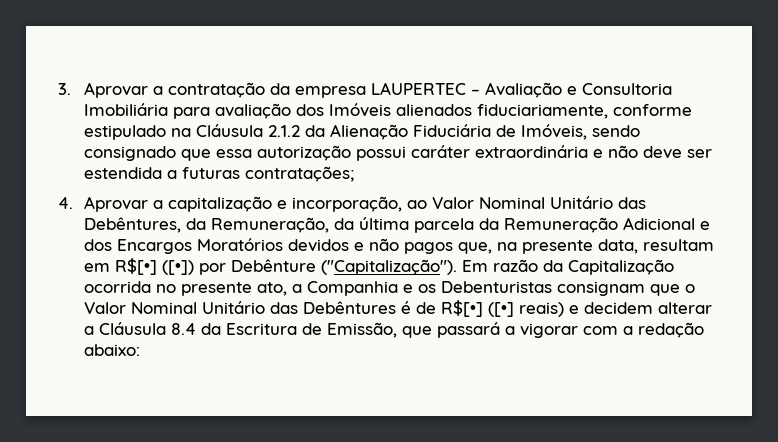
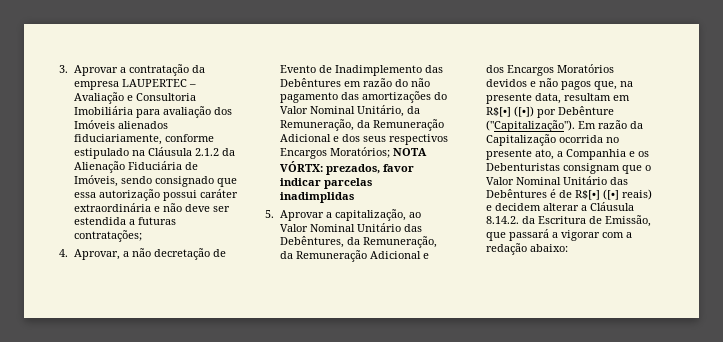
- 4. Aprovar a capitalização e incorporação, ao Valor Nominal Unitário das Debêntures, da Remuneração, da última parcela da Remuneração Adicional e dos Encargos Moratórios devidos e não pagos que, na presente data, resultam em R$[•] ([•]) por Debênture ("Capitalização").
+ 4. Aprovar, a não decretação de Evento de Inadimplemento das Debêntures em razão do não pagamento das amortizações do Valor Nominal Unitário, da Remuneração, da Remuneração Adicional e dos seus respectivos Encargos Moratórios; NOTA VÓRTX: prezados, favor indicar parcelas inadimplidas
+ 5. Aprovar a capitalização, ao Valor Nominal Unitário das Debêntures, da Remuneração, da Remuneração Adicional e dos Encargos Moratórios devidos e não pagos que, na presente data, resultam em R$[•] ([•]) por Debênture ("Capitalização").
- Em razão da Capitalização ocorrida no presente ato, a Companhia e os Debenturistas consignam que o Valor Nominal Unitário das Debêntures é de R$[•] ([•] reais) e decidem alterar a Cláusula 8.4 da Escritura de Emissão, que passará a vigorar com a redação abaixo:
+ Em razão da Capitalização ocorrida no presente ato, a Companhia e os Debenturistas consignam que o Valor Nominal Unitário das Debêntures é de R$[•] ([•] reais) e decidem alterar a Cláusula 8.14.2. da Escritura de Emissão, que passará a vigorar com a redação abaixo:

